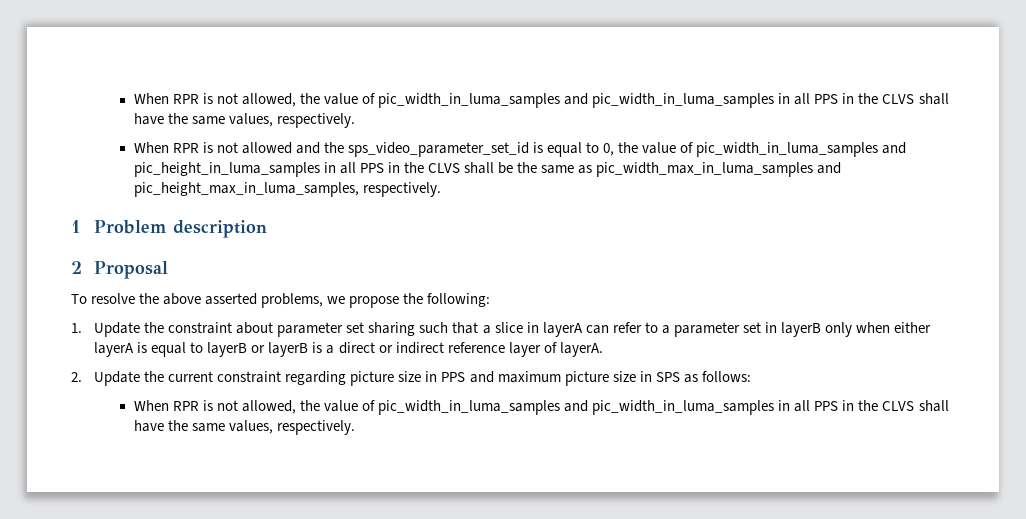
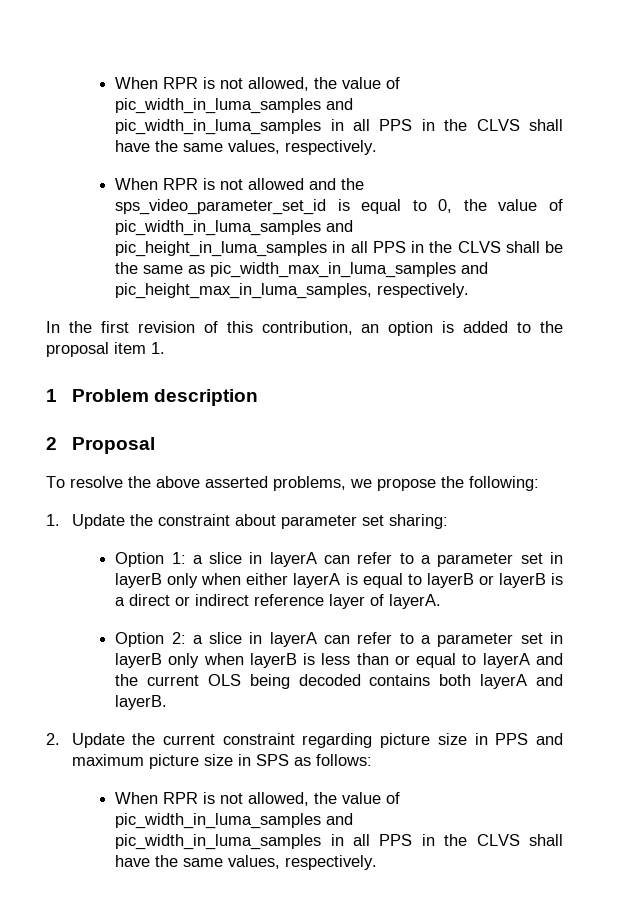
+ In the first revision of this contribution, an option is added to the proposal item 1.
- 1. Update the constraint about parameter set sharing such that a slice in layerA can refer to a parameter set in layerB only when either layerA is equal to layerB or layerB is a direct or indirect reference layer of layerA.
+ 1. Update the constraint about parameter set sharing:
+ Option 1: a slice in layerA can refer to a parameter set in layerB only when either layerA is equal to layerB or layerB is a direct or indirect reference layer of layerA.
+ Option 2: a slice in layerA can refer to a parameter set in layerB only when layerB is less than or equal to layerA and the current OLS being decoded contains both layerA and layerB.

